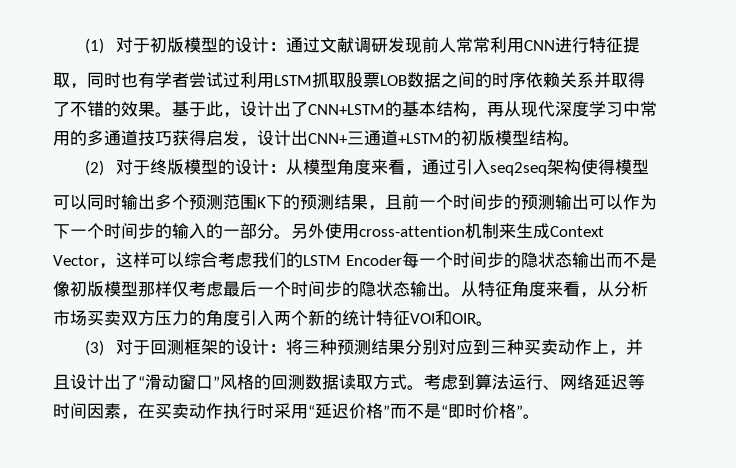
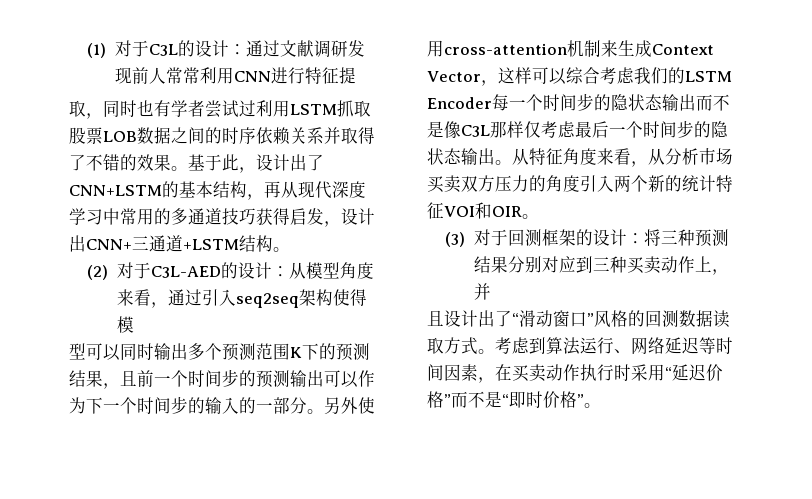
- (1)对于初版模型的设计：通过文献调研发现前人常常利用CNN进行特征提
+ (1)对于C3L的设计：通过文献调研发现前人常常利用CNN进行特征提
- 基于此，设计出了CNN+LSTM的基本结构，再从现代深度学习中常用的多通道技巧获得启发，设计出CNN+三通道+LSTM的初版模型结构。
+ 基于此，设计出了CNN+LSTM的基本结构，再从现代深度学习中常用的多通道技巧获得启发，设计出CNN+三通道+LSTM结构。
- (2)对于终版模型的设计：从模型角度来看，通过引入seq2seq架构使得模型
- 可以同时输出多个预测范围K下的预测结果，且前一个时间步的预测输出可以作为下一个时间步的输入的一部分。
+ (2)对于C3L-AED的设计：从模型角度来看，通过引入seq2seq架构使得模
+ 型可以同时输出多个预测范围K下的预测结果，且前一个时间步的预测输出可以作为下一个时间步的输入的一部分。
- 另外使用cross-attention机制来生成Context Vector，这样可以综合考虑我们的LSTM Encoder每一个时间步的隐状态输出而不是像初版模型那样仅考虑最后一个时间步的隐状态输出。
+ 另外使用cross-attention机制来生成Context Vector，这样可以综合考虑我们的LSTM Encoder每一个时间步的隐状态输出而不是像C3L那样仅考虑最后一个时间步的隐状态输出。

